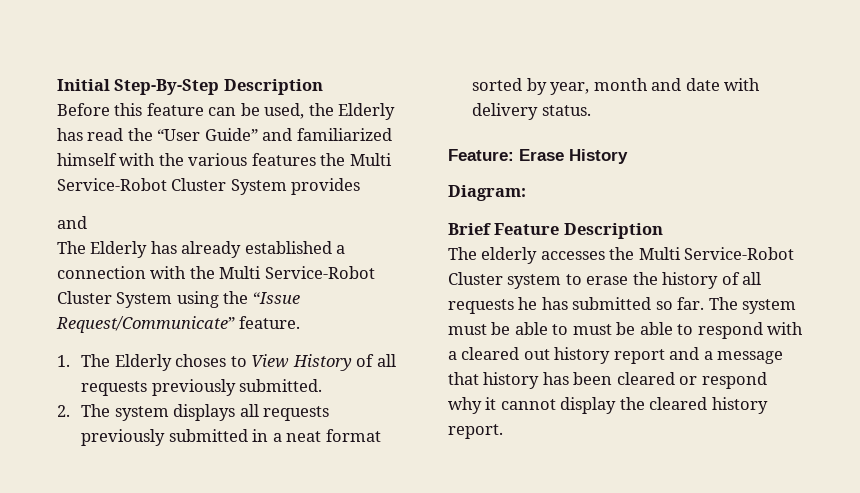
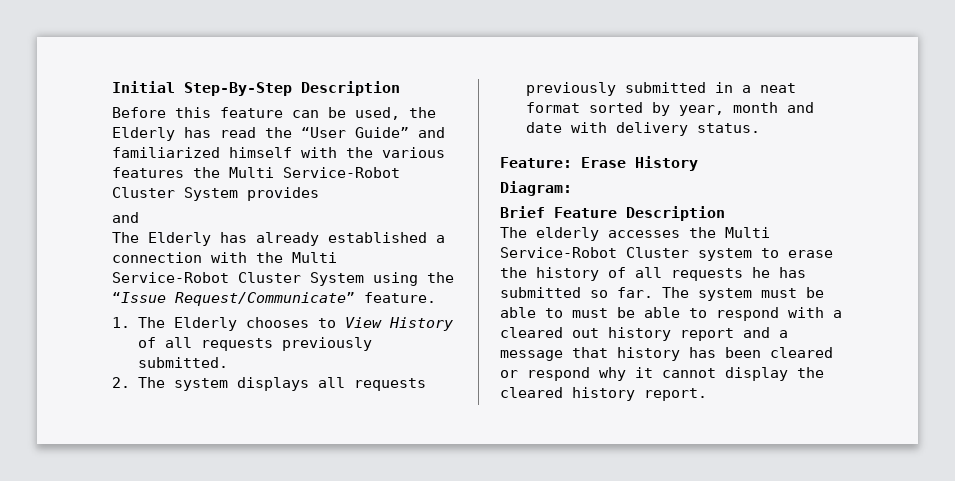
- 1. The Elderly choses to View History of all requests previously submitted.
+ 1. The Elderly chooses to View History of all requests previously submitted.

